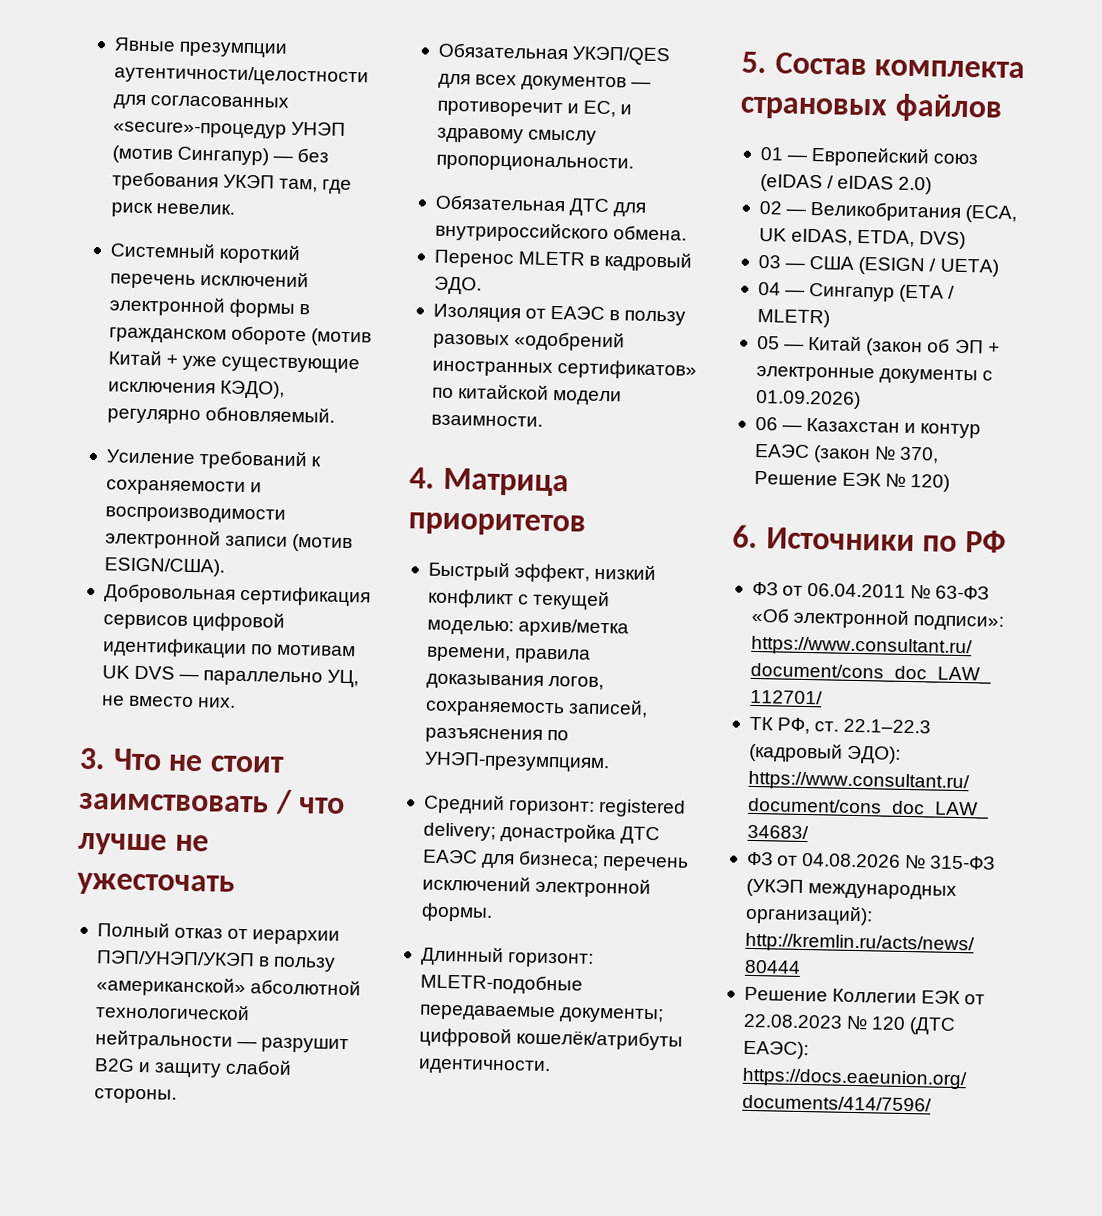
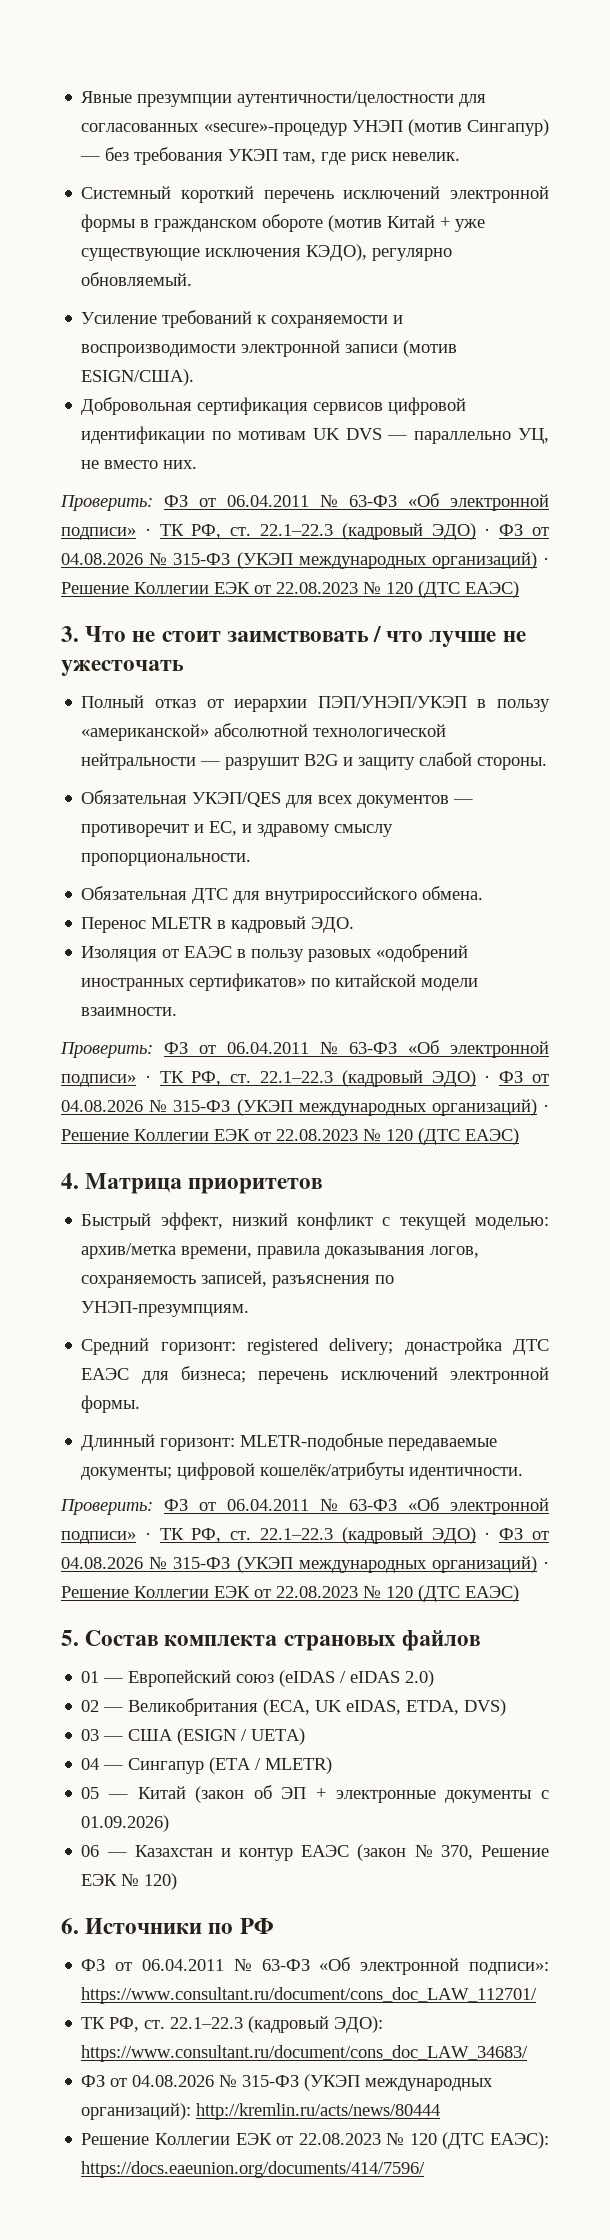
  Добровольная сертификация сервисов цифровой идентификации по мотивам UK DVS — параллельно УЦ, не вместо них.
+ Проверить: ФЗ от 06.04.2011 № 63‑ФЗ «Об электронной подписи» · ТК РФ, ст. 22.1–22.3 (кадровый ЭДО) · ФЗ от 04.08.2026 № 315‑ФЗ (УКЭП международных организаций) · Решение Коллегии ЕЭК от 22.08.2023 № 120 (ДТС ЕАЭС)
  Изоляция от ЕАЭС в пользу разовых «одобрений иностранных сертификатов» по китайской модели взаимности.
+ Проверить: ФЗ от 06.04.2011 № 63‑ФЗ «Об электронной подписи» · ТК РФ, ст. 22.1–22.3 (кадровый ЭДО) · ФЗ от 04.08.2026 № 315‑ФЗ (УКЭП международных организаций) · Решение Коллегии ЕЭК от 22.08.2023 № 120 (ДТС ЕАЭС)
  Длинный горизонт: MLETR‑подобные передаваемые документы; цифровой кошелёк/атрибуты идентичности.
+ Проверить: ФЗ от 06.04.2011 № 63‑ФЗ «Об электронной подписи» · ТК РФ, ст. 22.1–22.3 (кадровый ЭДО) · ФЗ от 04.08.2026 № 315‑ФЗ (УКЭП международных организаций) · Решение Коллегии ЕЭК от 22.08.2023 № 120 (ДТС ЕАЭС)

